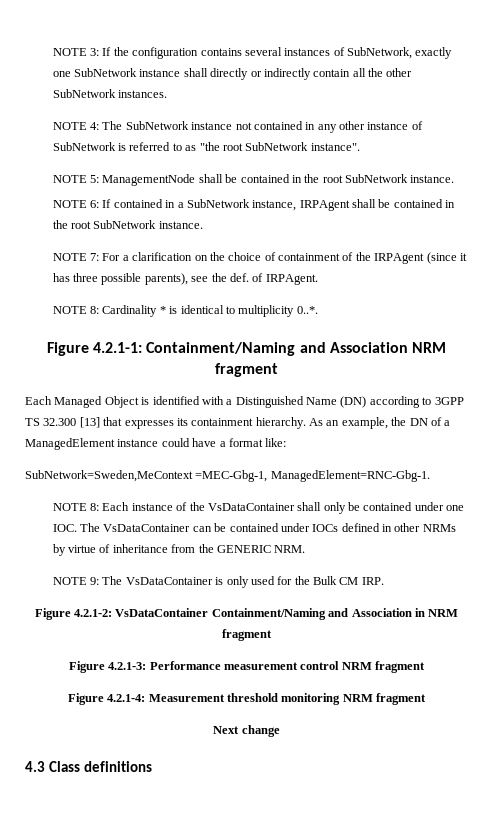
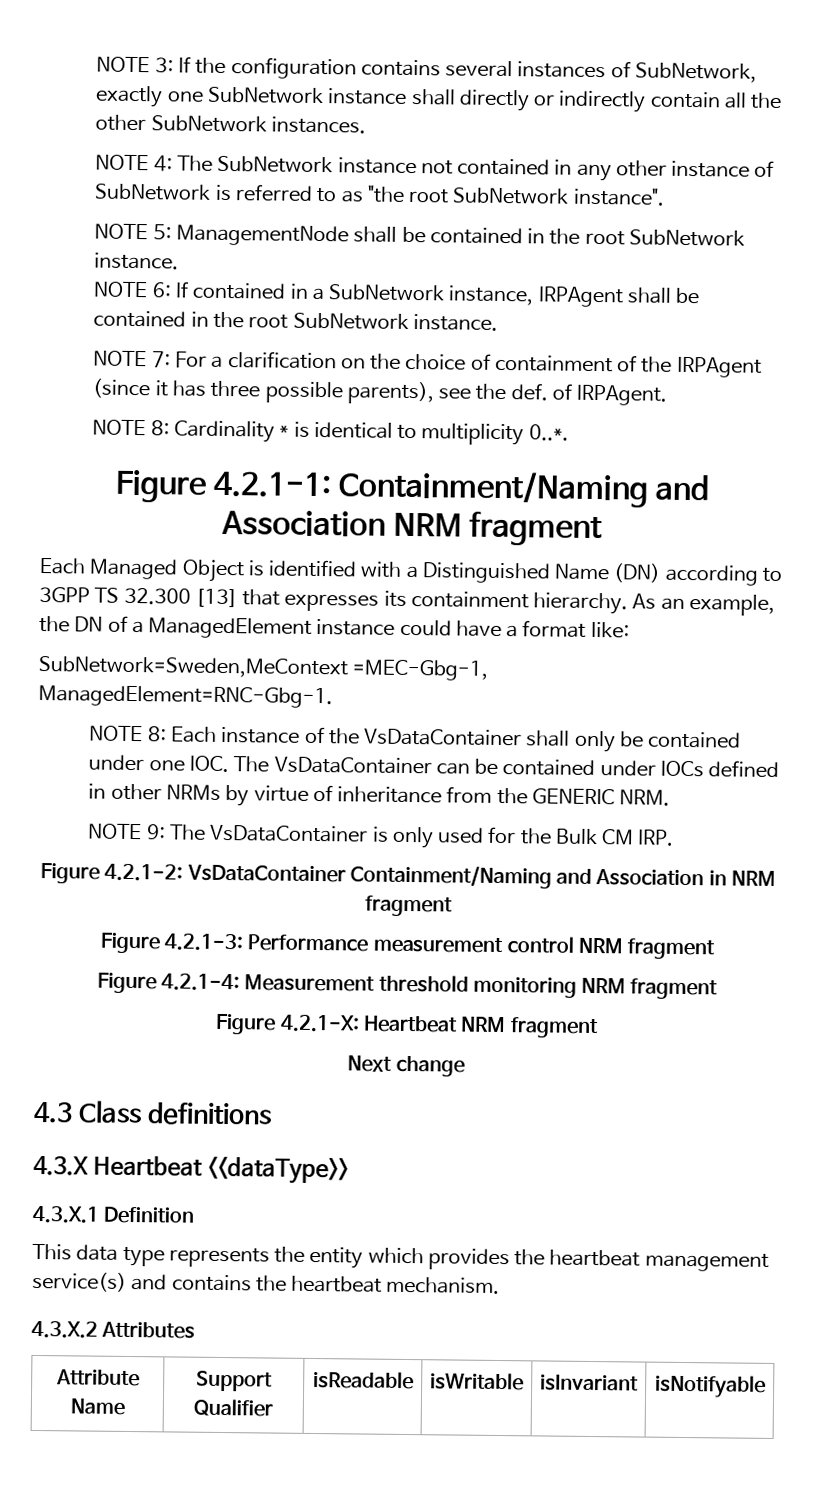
+ Figure 4.2.1-X: Heartbeat NRM fragment
+ 4.3.X Heartbeat <<dataType>>
+ 4.3.X.1 Definition
+ This data type represents the entity which provides the heartbeat management service(s) and contains the heartbeat mechanism.
+ 4.3.X.2 Attributes
+ Attribute Name | Support Qualifier | isReadable | isWritable | isInvariant | isNotifyable

